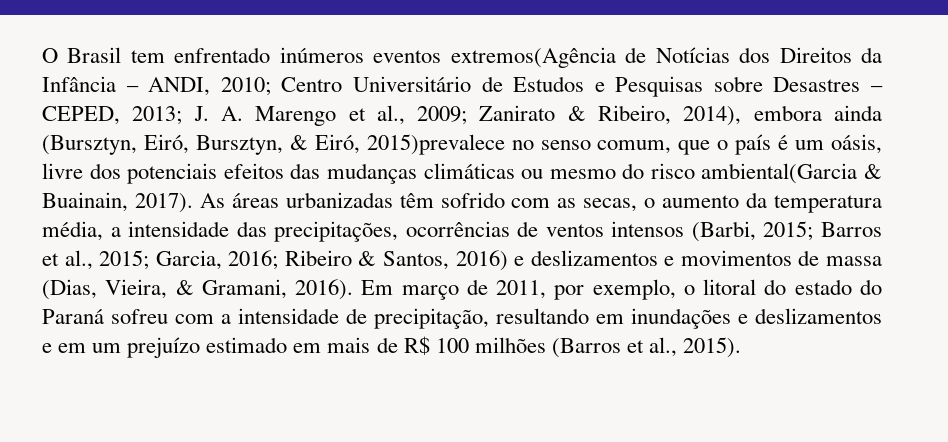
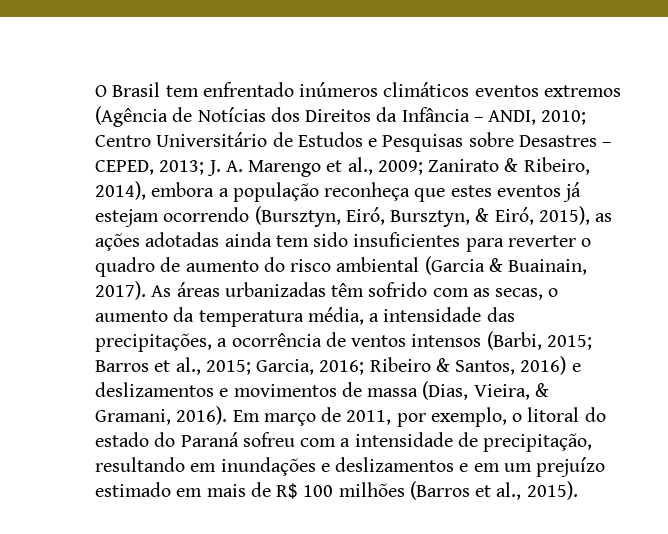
- O Brasil tem enfrentado inúmeros eventos extremos(Agência de Notícias dos Direitos da Infância – ANDI, 2010; Centro Universitário de Estudos e Pesquisas sobre Desastres – CEPED, 2013; J. A. Marengo et al., 2009; Zanirato & Ribeiro, 2014), embora ainda (Bursztyn, Eiró, Bursztyn, & Eiró, 2015)prevalece no senso comum, que o país é um oásis, livre dos potenciais efeitos das mudanças climáticas ou mesmo do risco ambiental(Garcia & Buainain, 2017).
+ O Brasil tem enfrentado inúmeros climáticos eventos extremos (Agência de Notícias dos Direitos da Infância – ANDI, 2010; Centro Universitário de Estudos e Pesquisas sobre Desastres – CEPED, 2013; J. A. Marengo et al., 2009; Zanirato & Ribeiro, 2014), embora a população reconheça que estes eventos já estejam ocorrendo (Bursztyn, Eiró, Bursztyn, & Eiró, 2015), as ações adotadas ainda tem sido insuficientes para reverter o quadro de aumento do risco ambiental (Garcia & Buainain, 2017).
- As áreas urbanizadas têm sofrido com as secas, o aumento da temperatura média, a intensidade das precipitações, ocorrências de ventos intensos (Barbi, 2015; Barros et al., 2015; Garcia, 2016; Ribeiro & Santos, 2016) e deslizamentos e movimentos de massa (Dias, Vieira, & Gramani, 2016).
+ As áreas urbanizadas têm sofrido com as secas, o aumento da temperatura média, a intensidade das precipitações, a ocorrência de ventos intensos (Barbi, 2015; Barros et al., 2015; Garcia, 2016; Ribeiro & Santos, 2016) e deslizamentos e movimentos de massa (Dias, Vieira, & Gramani, 2016).

